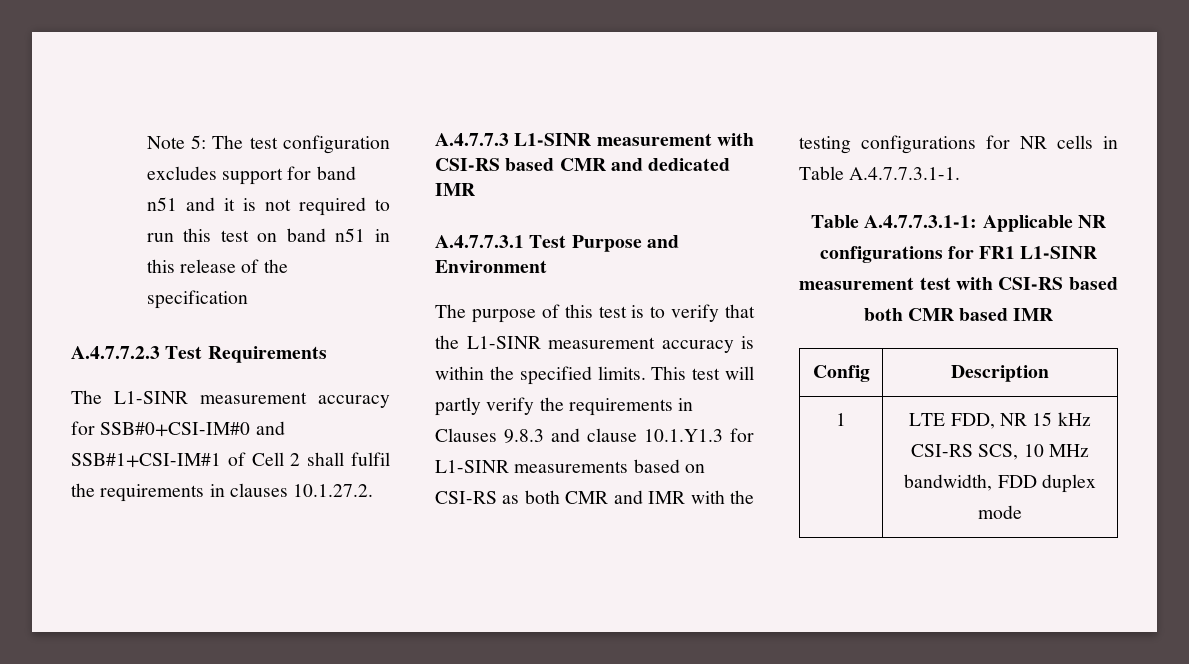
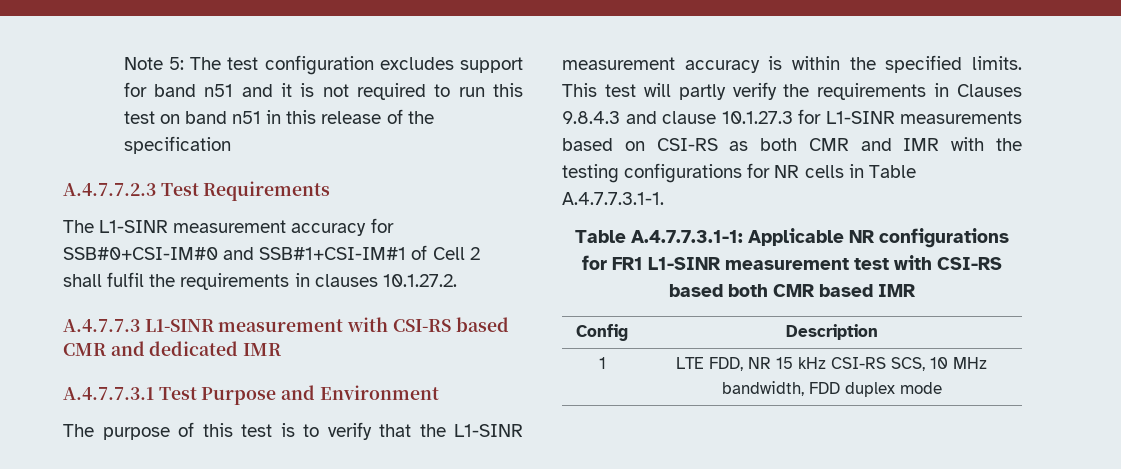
- This test will partly verify the requirements in Clauses 9.8.3 and clause 10.1.Y1.3 for L1-SINR measurements based on CSI-RS as both CMR and IMR with the testing configurations for NR cells in Table A.4.7.7.3.1-1.
+ This test will partly verify the requirements in Clauses 9.8.4.3 and clause 10.1.27.3 for L1-SINR measurements based on CSI-RS as both CMR and IMR with the testing configurations for NR cells in Table A.4.7.7.3.1-1.

